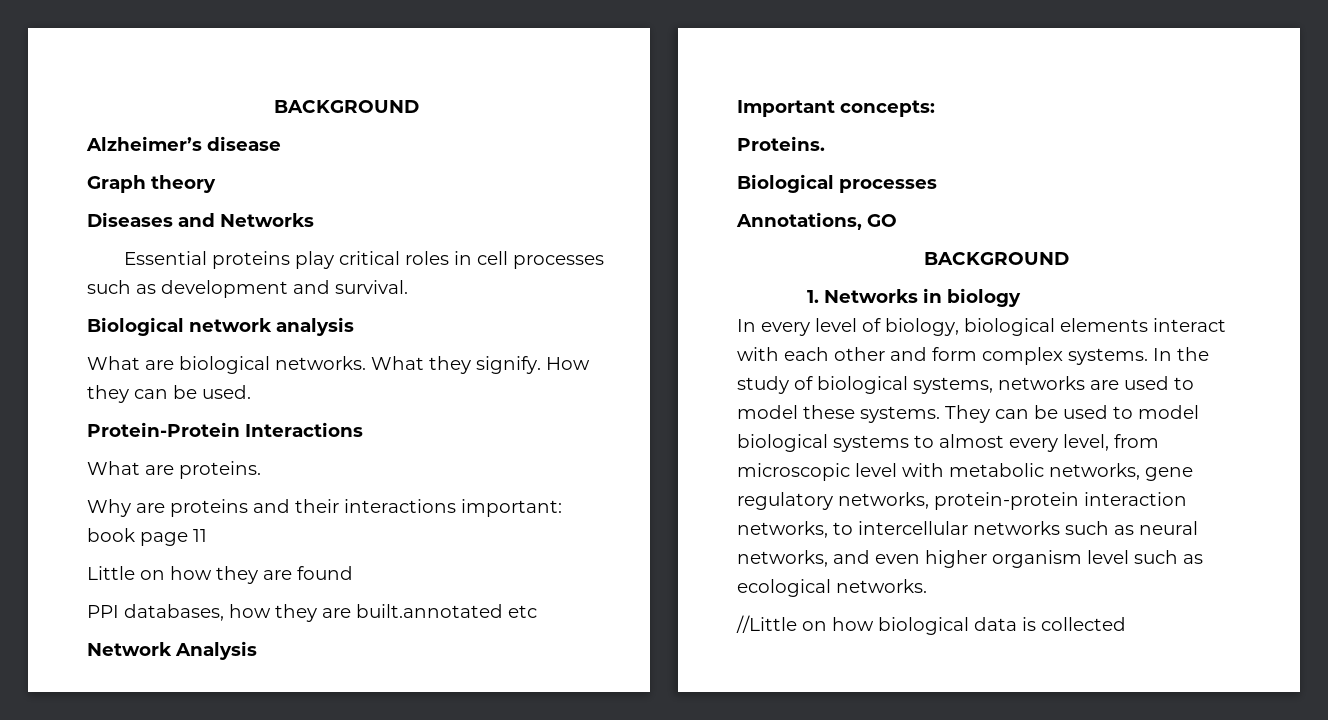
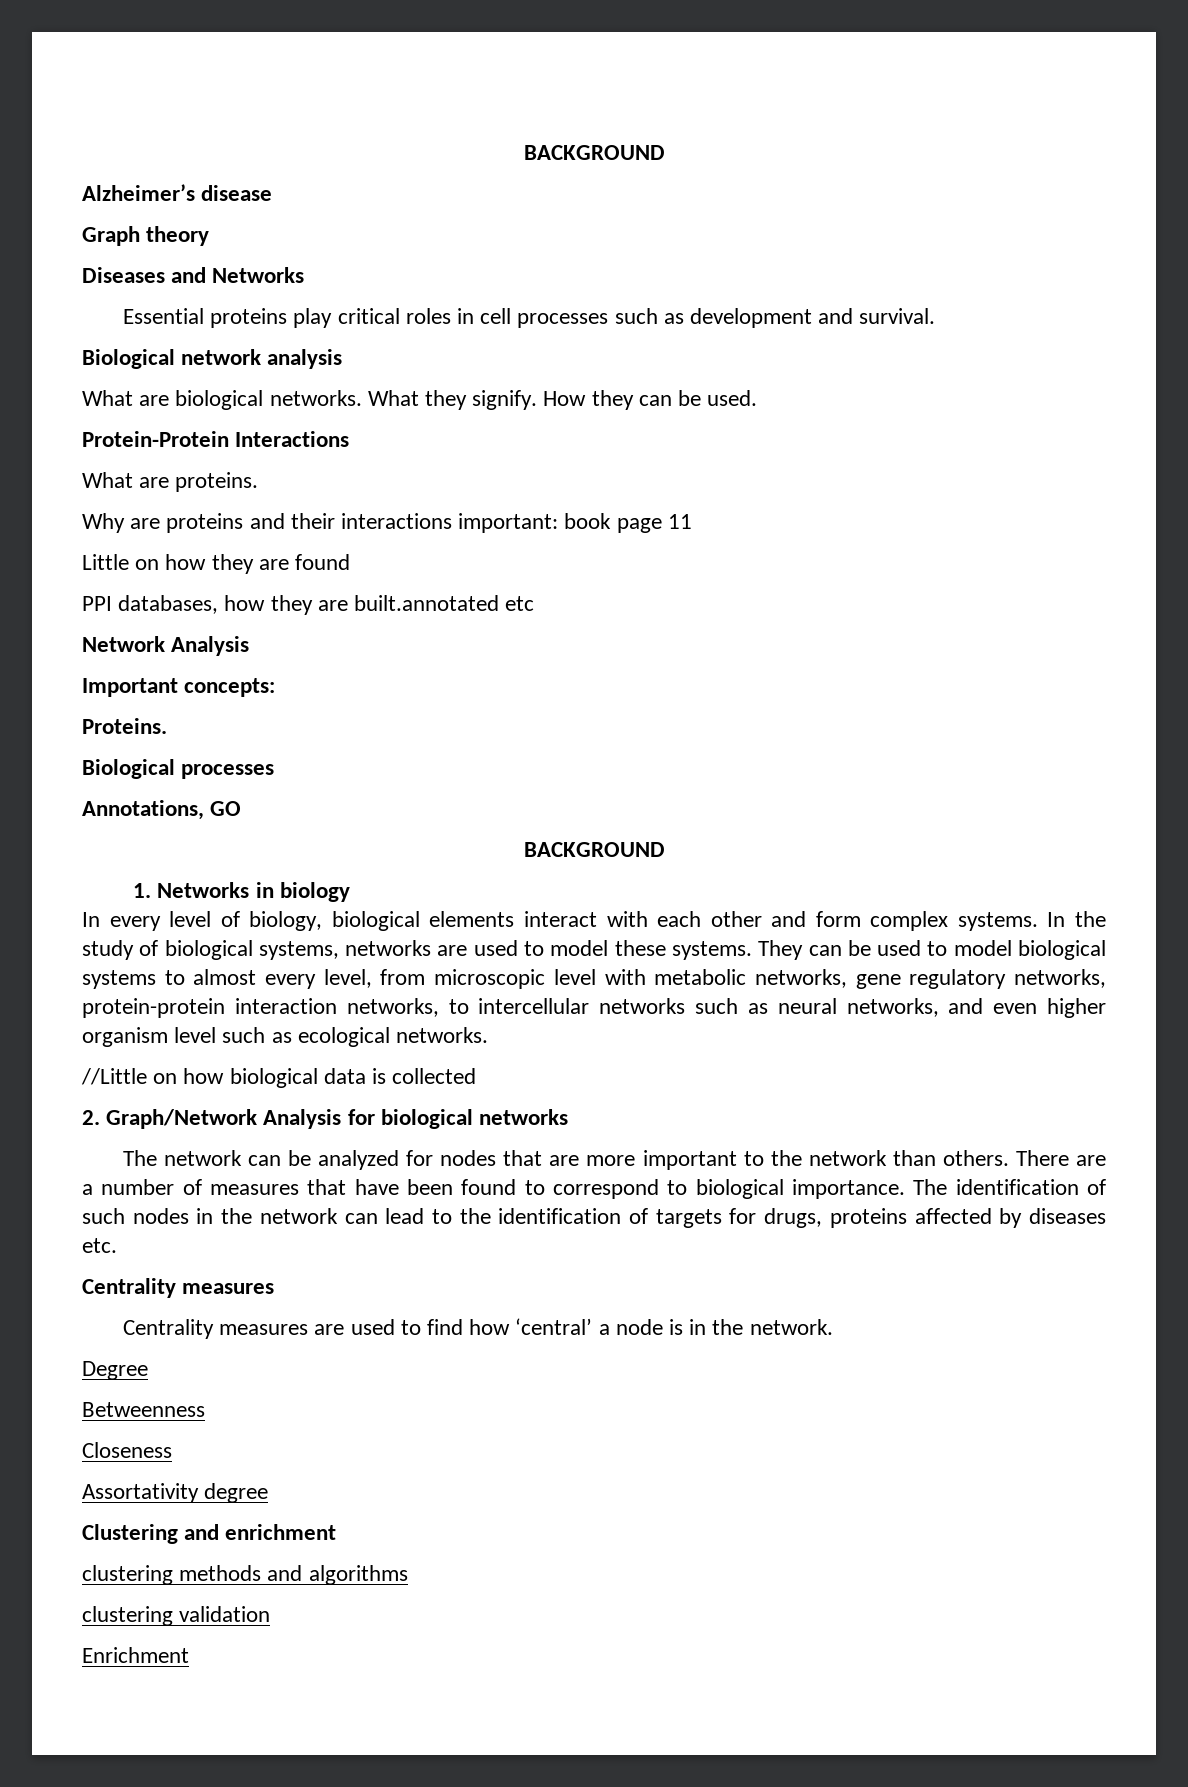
+ 2. Graph/Network Analysis for biological networks
+ The network can be analyzed for nodes that are more important to the network than others. There are a number of measures that have been found to correspond to biological importance. The identification of such nodes in the network can lead to the identification of targets for drugs, proteins affected by diseases etc.
+ Centrality measures
+ Centrality measures are used to find how ‘central’ a node is in the network.
+ Degree
+ Betweenness
+ Closeness
+ Assortativity degree
+ Clustering and enrichment
+ clustering methods and algorithms
+ clustering validation
+ Enrichment

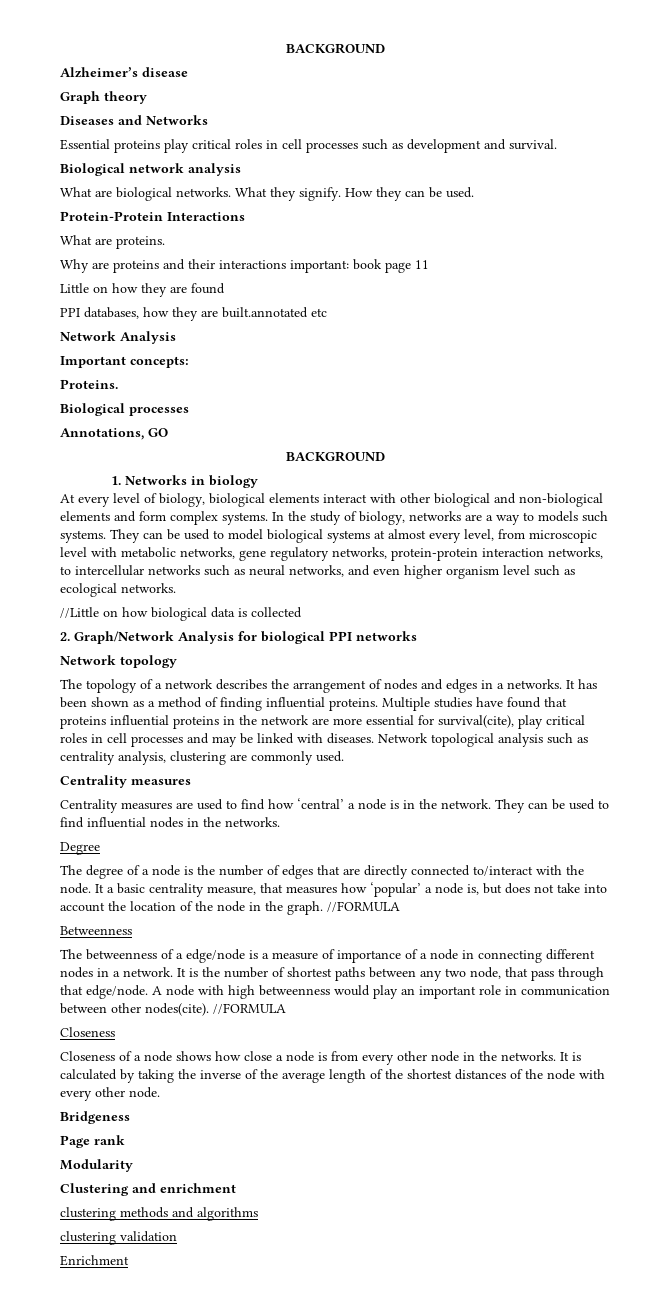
- In every level of biology, biological elements interact with each other and form complex systems.
+ At every level of biology, biological elements interact with other biological and non-biological elements and form complex systems.
- In the study of biological systems, networks are used to model these systems.
+ In the study of biology, networks are a way to models such systems.
- They can be used to model biological systems to almost every level, from microscopic level with metabolic networks, gene regulatory networks, protein-protein interaction networks, to intercellular networks such as neural networks, and even higher organism level such as ecological networks.
+ They can be used to model biological systems at almost every level, from microscopic level with metabolic networks, gene regulatory networks, protein-protein interaction networks, to intercellular networks such as neural networks, and even higher organism level such as ecological networks.
- 2. Graph/Network Analysis for biological networks
- The network can be analyzed for nodes that are more important to the network than others. There are a number of measures that have been found to correspond to biological importance. The identification of such nodes in the network can lead to the identification of targets for drugs, proteins affected by diseases etc.
+ 2. Graph/Network Analysis for biological PPI networks
+ Network topology
+ The topology of a network describes the arrangement of nodes and edges in a networks. It has been shown as a method of finding influential proteins. Multiple studies have found that proteins influential proteins in the network are more essential for survival(cite), play critical roles in cell processes and may be linked with diseases. Network topological analysis such as centrality analysis, clustering are commonly used.
- Centrality measures are used to find how ‘central’ a node is in the network.
+ Centrality measures are used to find how ‘central’ a node is in the network. They can be used to find influential nodes in the networks.
  Degree
+ The degree of a node is the number of edges that are directly connected to/interact with the node. It a basic centrality measure, that measures how ‘popular’ a node is, but does not take into account the location of the node in the graph. //FORMULA
  Betweenness
+ The betweenness of a edge/node is a measure of importance of a node in connecting different nodes in a network. It is the number of shortest paths between any two node, that pass through that edge/node. A node with high betweenness would play an important role in communication between other nodes(cite). //FORMULA
  Closeness
- Assortativity degree
+ Closeness of a node shows how close a node is from every other node in the networks. It is calculated by taking the inverse of the average length of the shortest distances of the node with every other node.
+ Bridgeness
+ Page rank
+ Modularity

